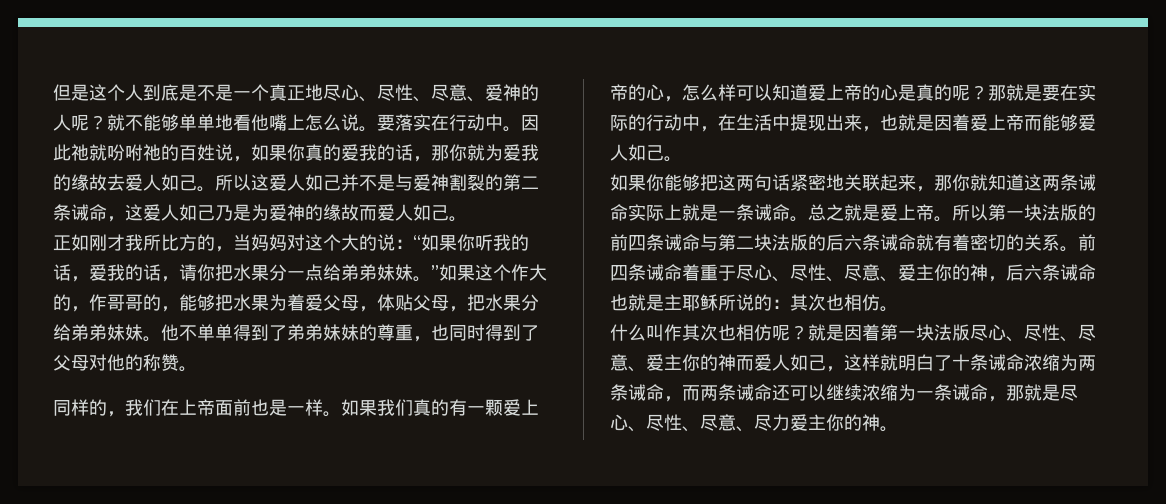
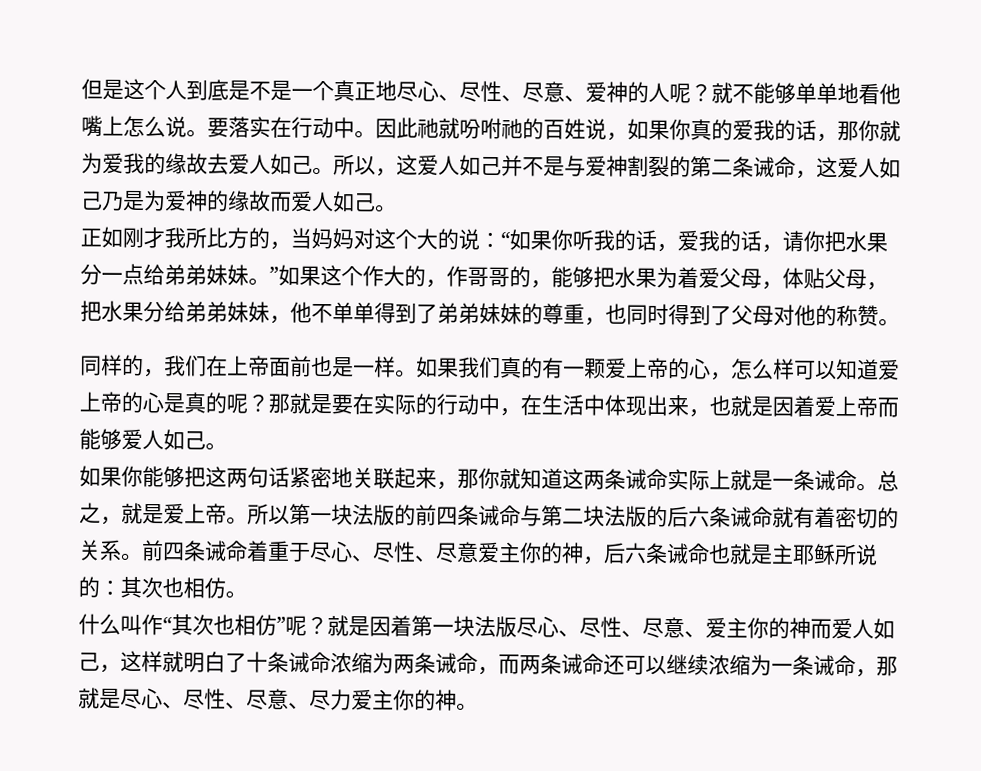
- 所以这爱人如己并不是与爱神割裂的第二条诫命，这爱人如己乃是为爱神的缘故而爱人如己。
+ 所以，这爱人如己并不是与爱神割裂的第二条诫命，这爱人如己乃是为爱神的缘故而爱人如己。
- 正如刚才我所比方的，当妈妈对这个大的说：“如果你听我的话，爱我的话，请你把水果分一点给弟弟妹妹。”如果这个作大的，作哥哥的，能够把水果为着爱父母，体贴父母，把水果分给弟弟妹妹。他不单单得到了弟弟妹妹的尊重，也同时得到了父母对他的称赞。
+ 正如刚才我所比方的，当妈妈对这个大的说：“如果你听我的话，爱我的话，请你把水果分一点给弟弟妹妹。”如果这个作大的，作哥哥的，能够把水果为着爱父母，体贴父母，把水果分给弟弟妹妹，他不单单得到了弟弟妹妹的尊重，也同时得到了父母对他的称赞。
- 那就是要在实际的行动中，在生活中提现出来，也就是因着爱上帝而能够爱人如己。
+ 那就是要在实际的行动中，在生活中体现出来，也就是因着爱上帝而能够爱人如己。
- 总之就是爱上帝。
+ 总之，就是爱上帝。
- 前四条诫命着重于尽心、尽性、尽意、爱主你的神，后六条诫命也就是主耶稣所说的：其次也相仿。
+ 前四条诫命着重于尽心、尽性、尽意爱主你的神，后六条诫命也就是主耶稣所说的：其次也相仿。
- 什么叫作其次也相仿呢？
+ 什么叫作“其次也相仿”呢？

